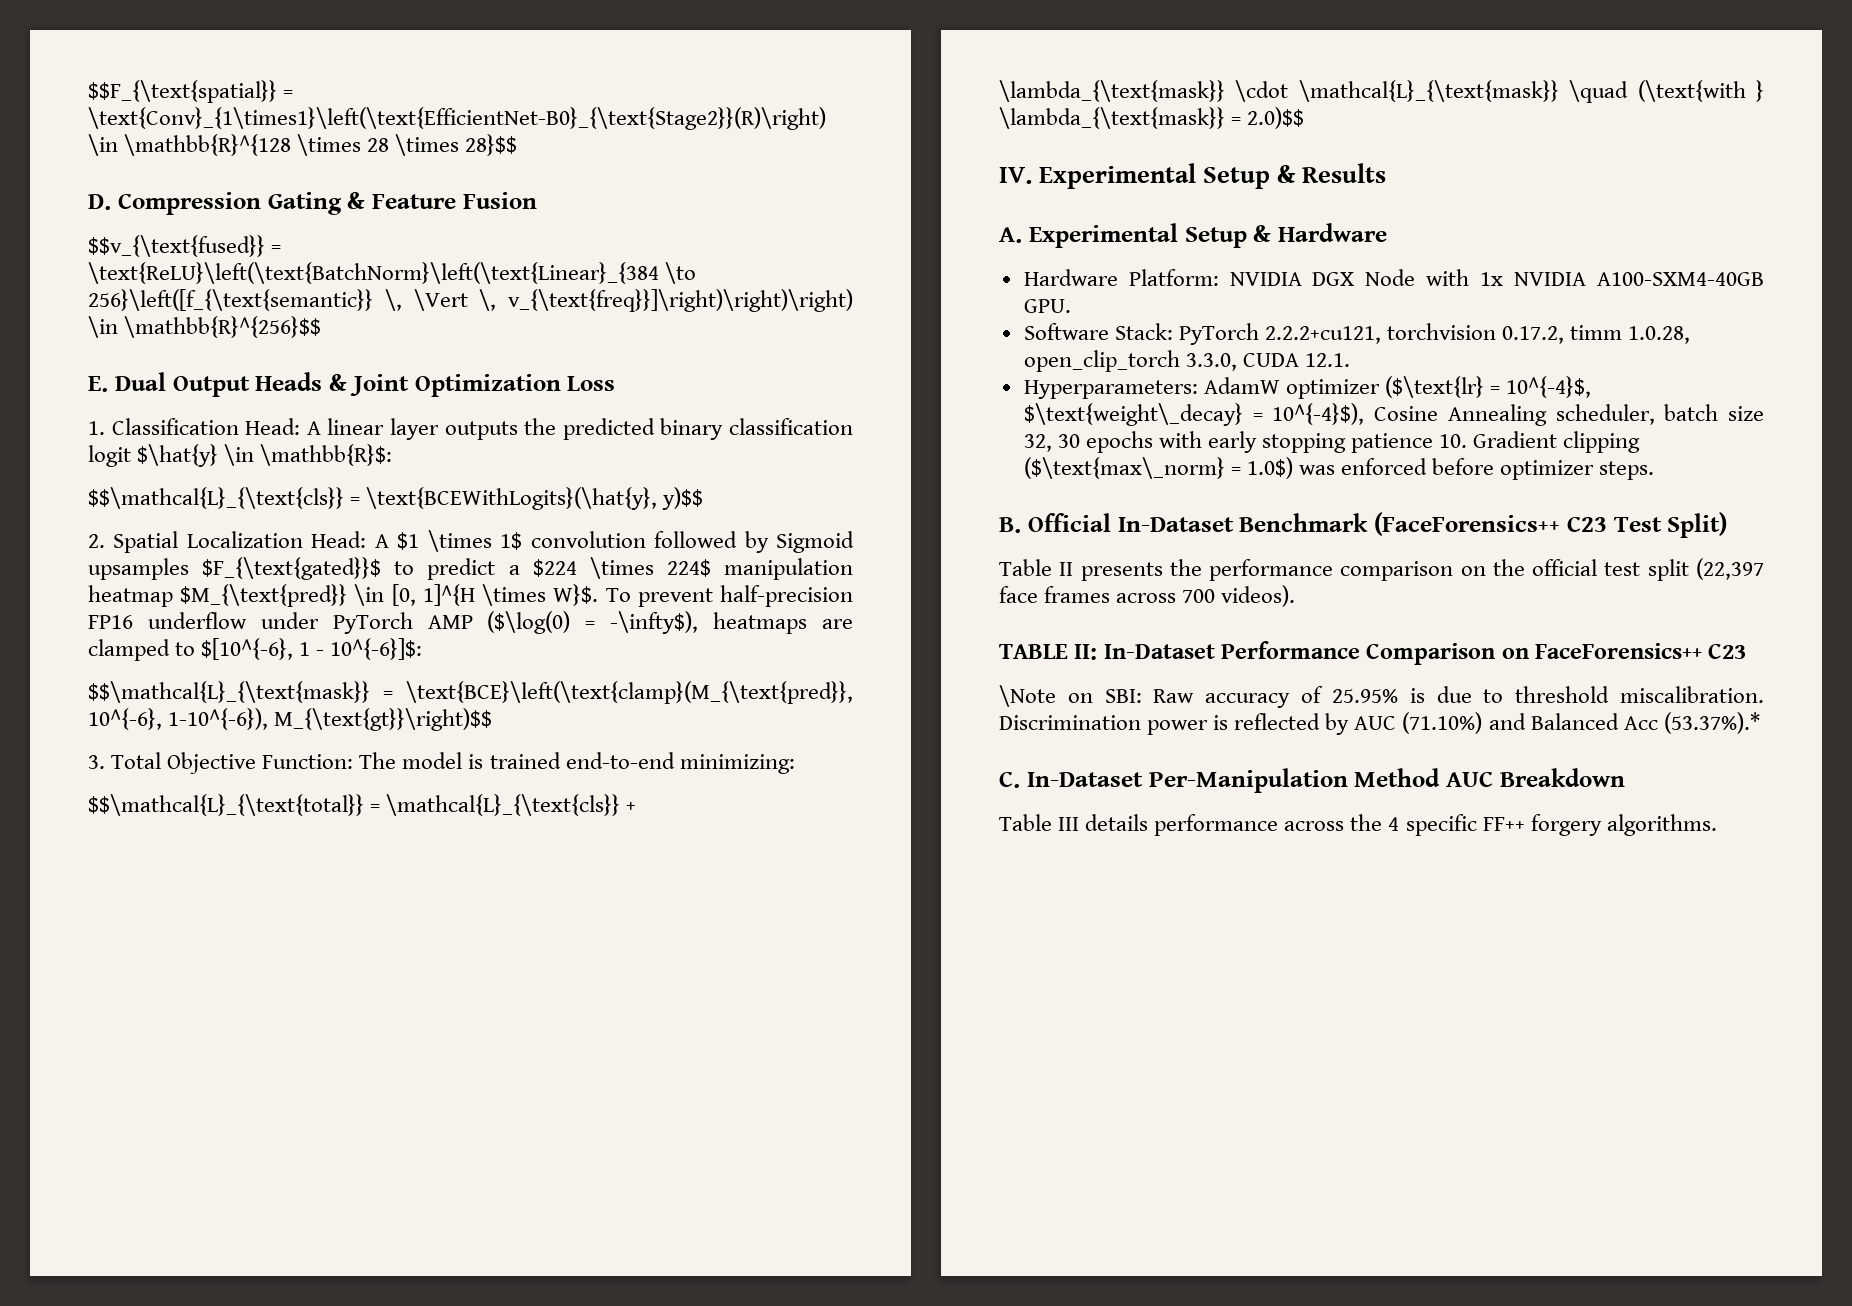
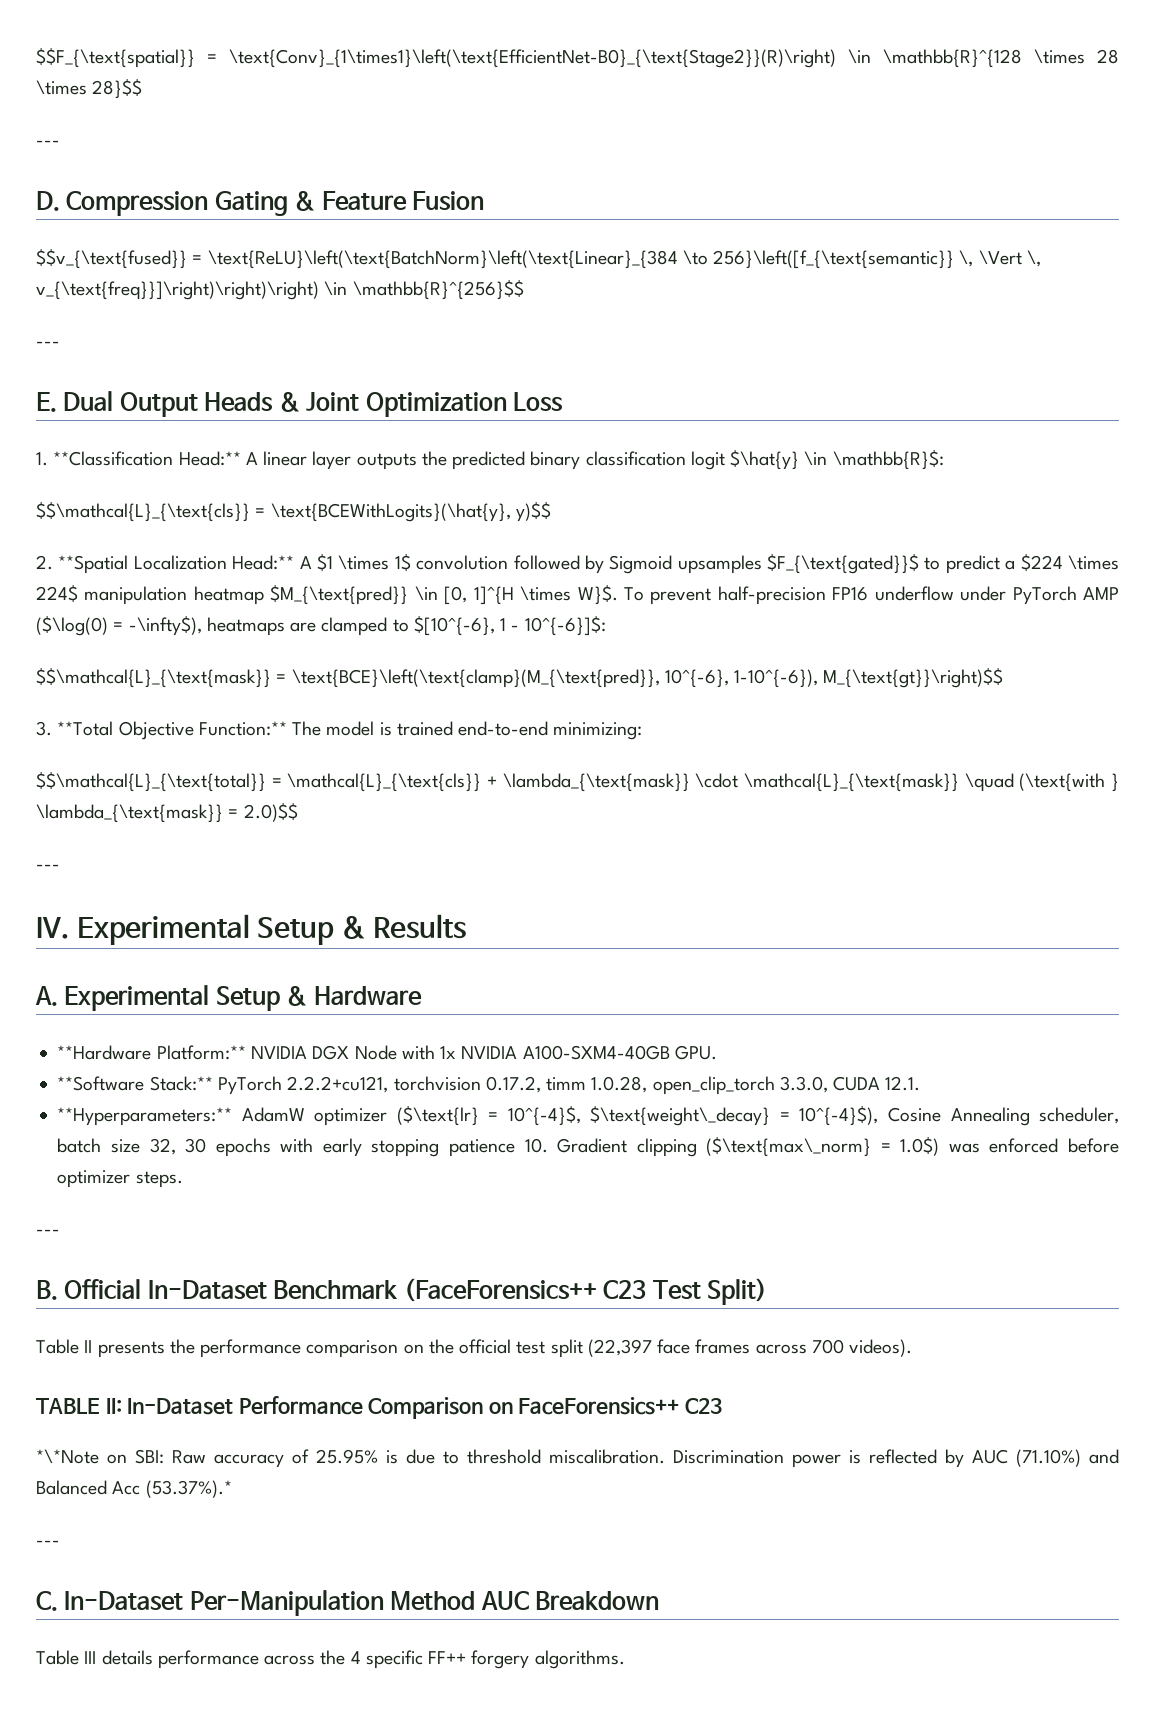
  $$F_{\text{spatial}} = \text{Conv}_{1\times1}\left(\text{EfficientNet-B0}_{\text{Stage2}}(R)\right) \in \mathbb{R}^{128 \times 28 \times 28}$$
+ ---
  $$v_{\text{fused}} = \text{ReLU}\left(\text{BatchNorm}\left(\text{Linear}_{384 \to 256}\left([f_{\text{semantic}} \, \Vert \, v_{\text{freq}}]\right)\right)\right) \in \mathbb{R}^{256}$$
+ ---
- 1. Classification Head: A linear layer outputs the predicted binary classification logit $\hat{y} \in \mathbb{R}$:
+ 1. **Classification Head:** A linear layer outputs the predicted binary classification logit $\hat{y} \in \mathbb{R}$:
- 2. Spatial Localization Head: A $1 \times 1$ convolution followed by Sigmoid upsamples $F_{\text{gated}}$ to predict a $224 \times 224$ manipulation heatmap $M_{\text{pred}} \in [0, 1]^{H \times W}$. To prevent half-precision FP16 underflow under PyTorch AMP ($\log(0) = -\infty$), heatmaps are clamped to $[10^{-6}, 1 - 10^{-6}]$:
+ 2. **Spatial Localization Head:** A $1 \times 1$ convolution followed by Sigmoid upsamples $F_{\text{gated}}$ to predict a $224 \times 224$ manipulation heatmap $M_{\text{pred}} \in [0, 1]^{H \times W}$. To prevent half-precision FP16 underflow under PyTorch AMP ($\log(0) = -\infty$), heatmaps are clamped to $[10^{-6}, 1 - 10^{-6}]$:
- 3. Total Objective Function: The model is trained end-to-end minimizing:
+ 3. **Total Objective Function:** The model is trained end-to-end minimizing:
  $$\mathcal{L}_{\text{total}} = \mathcal{L}_{\text{cls}} + \lambda_{\text{mask}} \cdot \mathcal{L}_{\text{mask}} \quad (\text{with } \lambda_{\text{mask}} = 2.0)$$
+ ---
- Hardware Platform: NVIDIA DGX Node with 1x NVIDIA A100-SXM4-40GB GPU.
+ **Hardware Platform:** NVIDIA DGX Node with 1x NVIDIA A100-SXM4-40GB GPU.
- Software Stack: PyTorch 2.2.2+cu121, torchvision 0.17.2, timm 1.0.28, open_clip_torch 3.3.0, CUDA 12.1.
+ **Software Stack:** PyTorch 2.2.2+cu121, torchvision 0.17.2, timm 1.0.28, open_clip_torch 3.3.0, CUDA 12.1.
- Hyperparameters: AdamW optimizer ($\text{lr} = 10^{-4}$, $\text{weight\_decay} = 10^{-4}$), Cosine Annealing scheduler, batch size 32, 30 epochs with early stopping patience 10. Gradient clipping ($\text{max\_norm} = 1.0$) was enforced before optimizer steps.
+ **Hyperparameters:** AdamW optimizer ($\text{lr} = 10^{-4}$, $\text{weight\_decay} = 10^{-4}$), Cosine Annealing scheduler, batch size 32, 30 epochs with early stopping patience 10. Gradient clipping ($\text{max\_norm} = 1.0$) was enforced before optimizer steps.
+ ---
- \Note on SBI: Raw accuracy of 25.95% is due to threshold miscalibration.
+ *\*Note on SBI: Raw accuracy of 25.95% is due to threshold miscalibration.
  Discrimination power is reflected by AUC (71.10%) and Balanced Acc (53.37%).*
+ ---

